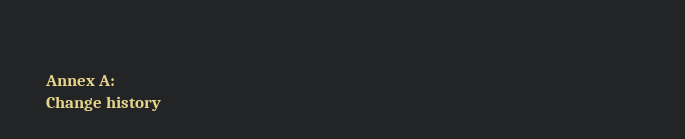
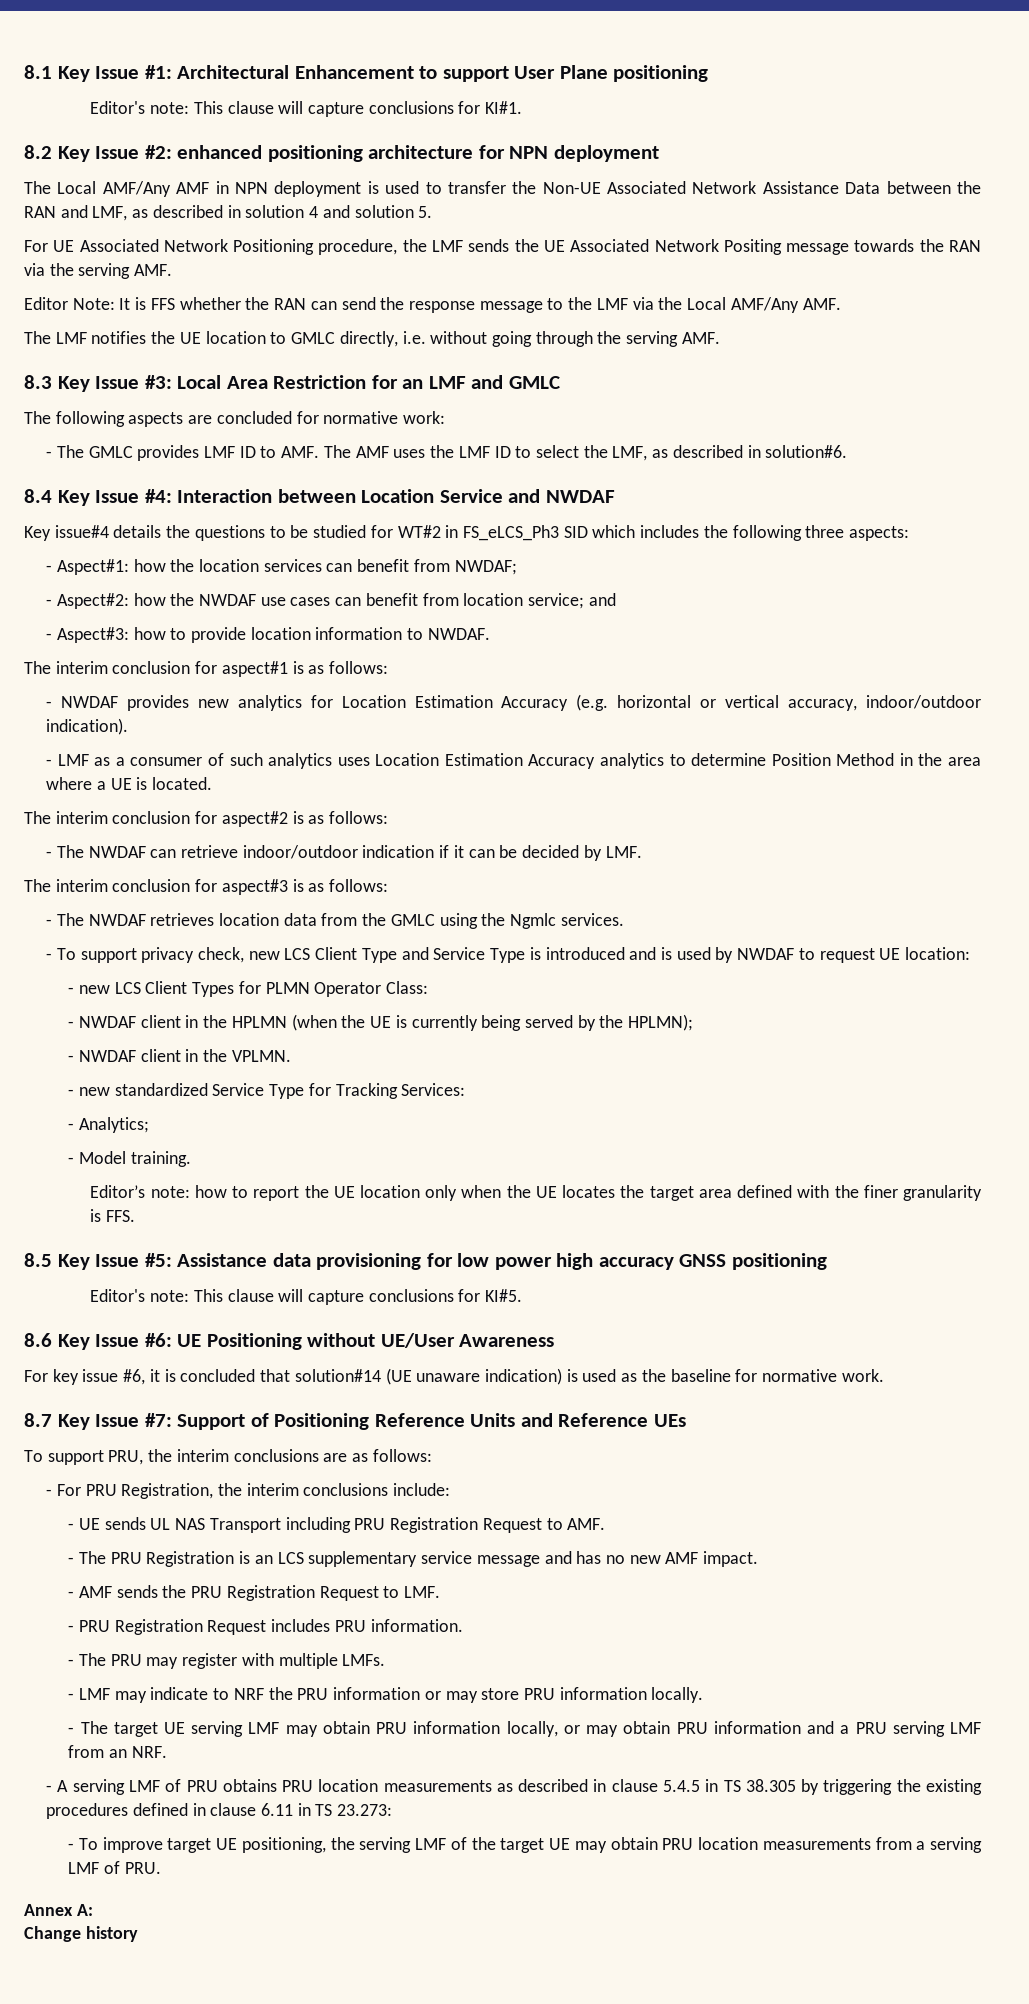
+ 8.1 Key Issue #1: Architectural Enhancement to support User Plane positioning
+ Editor's note: This clause will capture conclusions for KI#1.
+ 8.2 Key Issue #2: enhanced positioning architecture for NPN deployment
+ The Local AMF/Any AMF in NPN deployment is used to transfer the Non-UE Associated Network Assistance Data between the RAN and LMF, as described in solution 4 and solution 5.
+ For UE Associated Network Positioning procedure, the LMF sends the UE Associated Network Positing message towards the RAN via the serving AMF.
+ Editor Note: It is FFS whether the RAN can send the response message to the LMF via the Local AMF/Any AMF.
+ The LMF notifies the UE location to GMLC directly, i.e. without going through the serving AMF.
+ 8.3 Key Issue #3: Local Area Restriction for an LMF and GMLC
+ The following aspects are concluded for normative work:
+ - The GMLC provides LMF ID to AMF. The AMF uses the LMF ID to select the LMF, as described in solution#6.
+ 8.4 Key Issue #4: Interaction between Location Service and NWDAF
+ Key issue#4 details the questions to be studied for WT#2 in FS_eLCS_Ph3 SID which includes the following three aspects:
+ - Aspect#1: how the location services can benefit from NWDAF;
+ - Aspect#2: how the NWDAF use cases can benefit from location service; and
+ - Aspect#3: how to provide location information to NWDAF.
+ The interim conclusion for aspect#1 is as follows:
+ - NWDAF provides new analytics for Location Estimation Accuracy (e.g. horizontal or vertical accuracy, indoor/outdoor indication).
+ - LMF as a consumer of such analytics uses Location Estimation Accuracy analytics to determine Position Method in the area where a UE is located.
+ The interim conclusion for aspect#2 is as follows:
+ - The NWDAF can retrieve indoor/outdoor indication if it can be decided by LMF.
+ The interim conclusion for aspect#3 is as follows:
+ - The NWDAF retrieves location data from the GMLC using the Ngmlc services.
+ - To support privacy check, new LCS Client Type and Service Type is introduced and is used by NWDAF to request UE location:
+ - new LCS Client Types for PLMN Operator Class:
+ - NWDAF client in the HPLMN (when the UE is currently being served by the HPLMN);
+ - NWDAF client in the VPLMN.
+ - new standardized Service Type for Tracking Services:
+ - Analytics;
+ - Model training.
+ Editor’s note: how to report the UE location only when the UE locates the target area defined with the finer granularity is FFS.
+ 8.5 Key Issue #5: Assistance data provisioning for low power high accuracy GNSS positioning
+ Editor's note: This clause will capture conclusions for KI#5.
+ 8.6 Key Issue #6: UE Positioning without UE/User Awareness
+ For key issue #6, it is concluded that solution#14 (UE unaware indication) is used as the baseline for normative work.
+ 8.7 Key Issue #7: Support of Positioning Reference Units and Reference UEs
+ To support PRU, the interim conclusions are as follows:
+ - For PRU Registration, the interim conclusions include:
+ - UE sends UL NAS Transport including PRU Registration Request to AMF.
+ - The PRU Registration is an LCS supplementary service message and has no new AMF impact.
+ - AMF sends the PRU Registration Request to LMF.
+ - PRU Registration Request includes PRU information.
+ - The PRU may register with multiple LMFs.
+ - LMF may indicate to NRF the PRU information or may store PRU information locally.
+ - The target UE serving LMF may obtain PRU information locally, or may obtain PRU information and a PRU serving LMF from an NRF.
+ - A serving LMF of PRU obtains PRU location measurements as described in clause 5.4.5 in TS 38.305 by triggering the existing procedures defined in clause 6.11 in TS 23.273:
+ - To improve target UE positioning, the serving LMF of the target UE may obtain PRU location measurements from a serving LMF of PRU.

